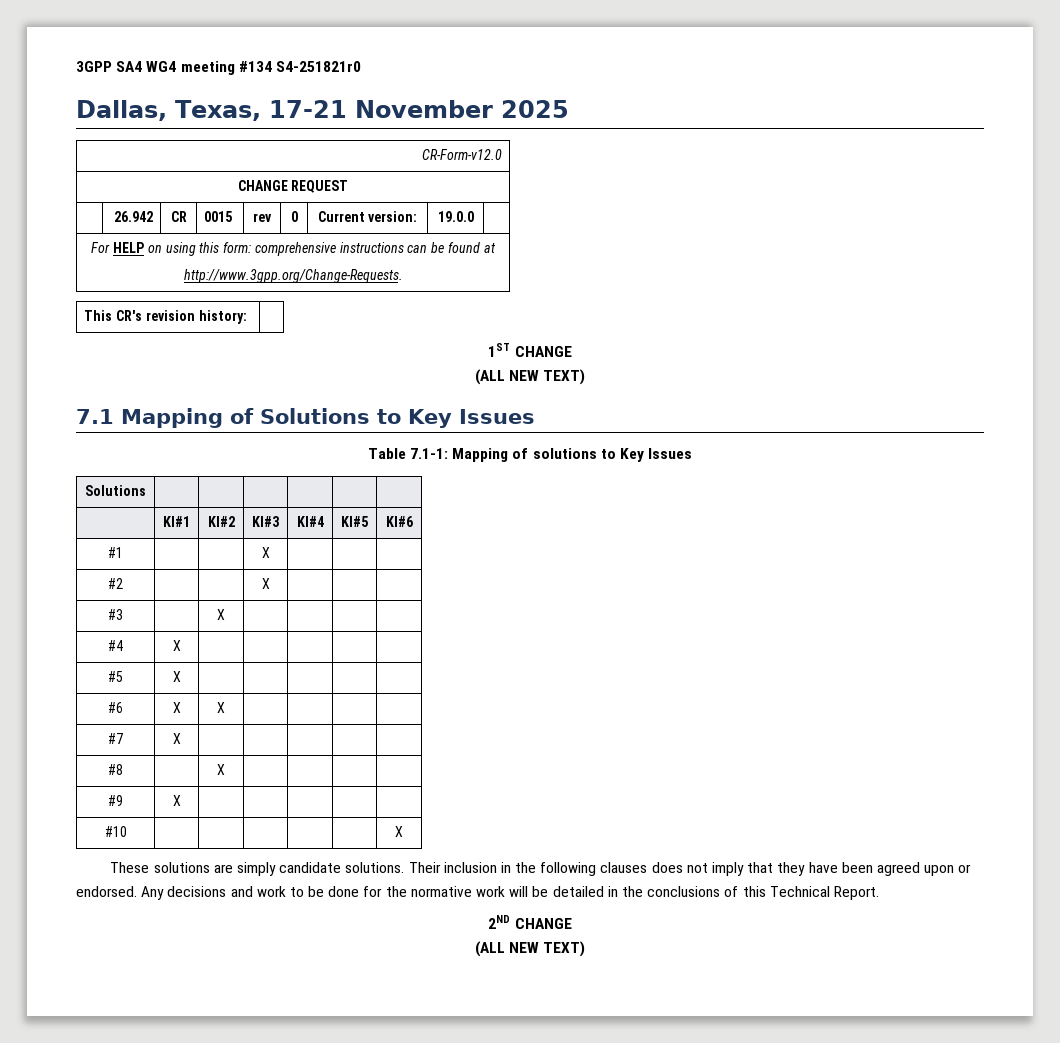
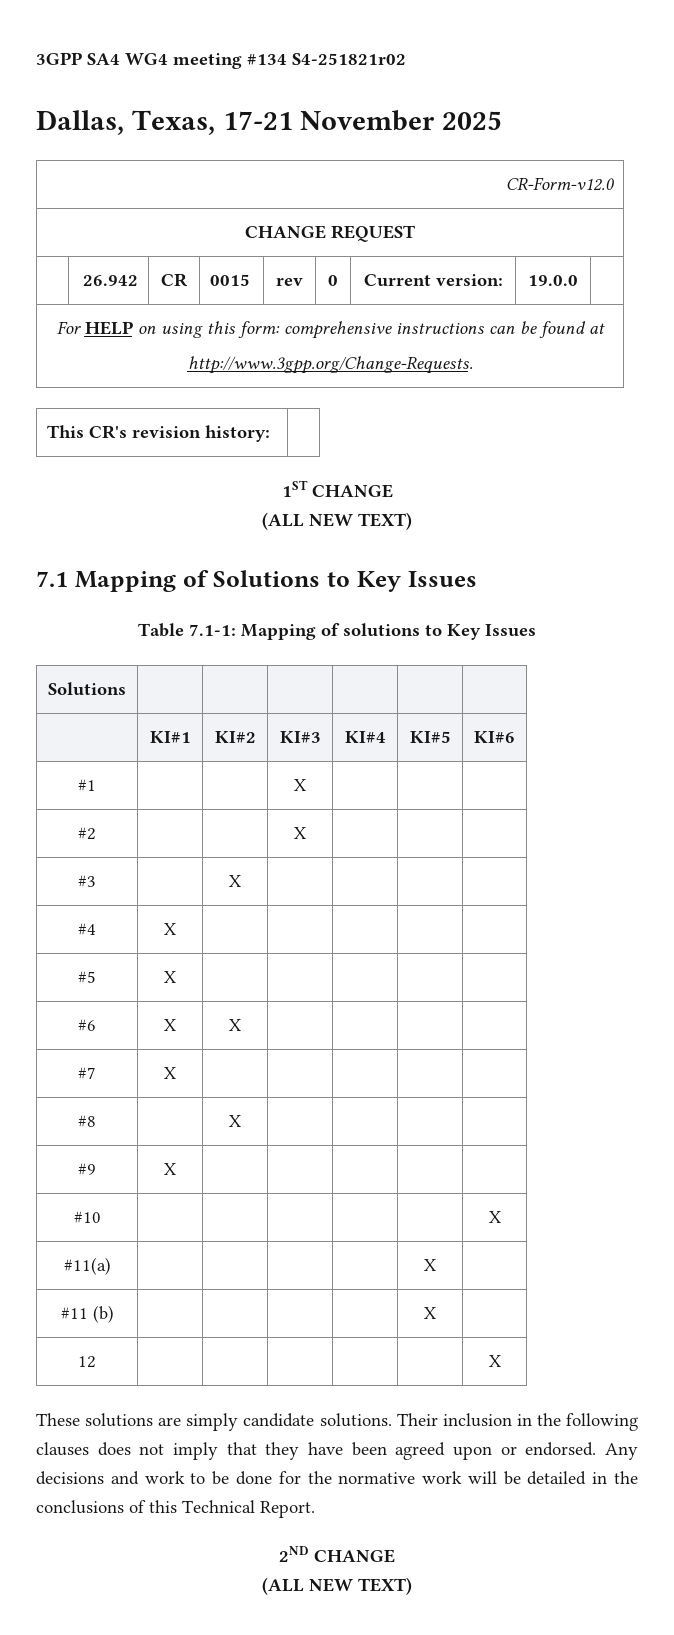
- 3GPP SA4 WG4 meeting #134 S4-251821r0
+ 3GPP SA4 WG4 meeting #134 S4-251821r02
+ #11(a) | | | | | X |
+ #11 (b) | | | | | X |
+ 12 | | | | | | X

